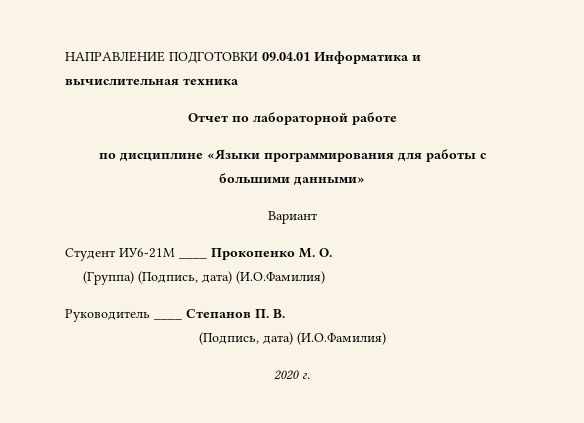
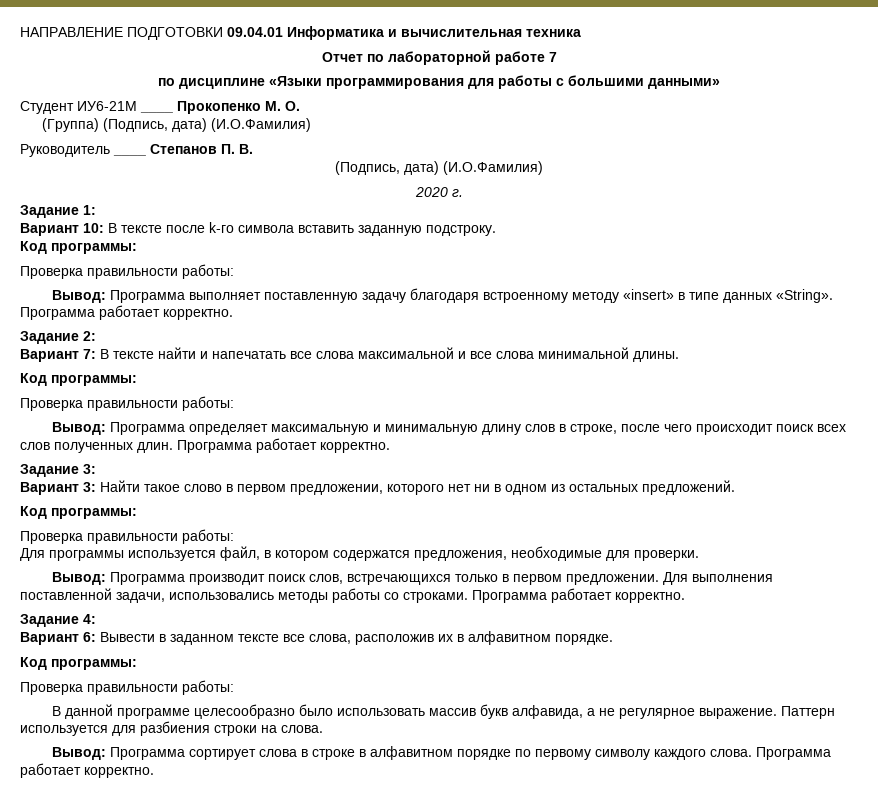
- Отчет по лабораторной работе
+ Отчет по лабораторной работе 7
- Вариант
+ Задание 1:
+ Вариант 10: В тексте после k-го символа вставить заданную подстроку.
+ Код программы:
+ Проверка правильности работы:
+ Вывод: Программа выполняет поставленную задачу благодаря встроенному методу «insert» в типе данных «String». Программа работает корректно.
+ Задание 2:
+ Вариант 7: В тексте найти и напечатать все слова максимальной и все слова минимальной длины.
+ Код программы:
+ Проверка правильности работы:
+ Вывод: Программа определяет максимальную и минимальную длину слов в строке, после чего происходит поиск всех слов полученных длин. Программа работает корректно.
+ Задание 3:
+ Вариант 3: Найти такое слово в первом предложении, которого нет ни в одном из остальных предложений.
+ Код программы:
+ Проверка правильности работы:
+ Для программы используется файл, в котором содержатся предложения, необходимые для проверки.
+ Вывод: Программа производит поиск слов, встречающихся только в первом предложении. Для выполнения поставленной задачи, использовались методы работы со строками. Программа работает корректно.
+ Задание 4:
+ Вариант 6: Вывести в заданном тексте все слова, расположив их в алфавитном порядке.
+ Код программы:
+ Проверка правильности работы:
+ В данной программе целесообразно было использовать массив букв алфавида, а не регулярное выражение. Паттерн используется для разбиения строки на слова.
+ Вывод: Программа сортирует слова в строке в алфавитном порядке по первому символу каждого слова. Программа работает корректно.

